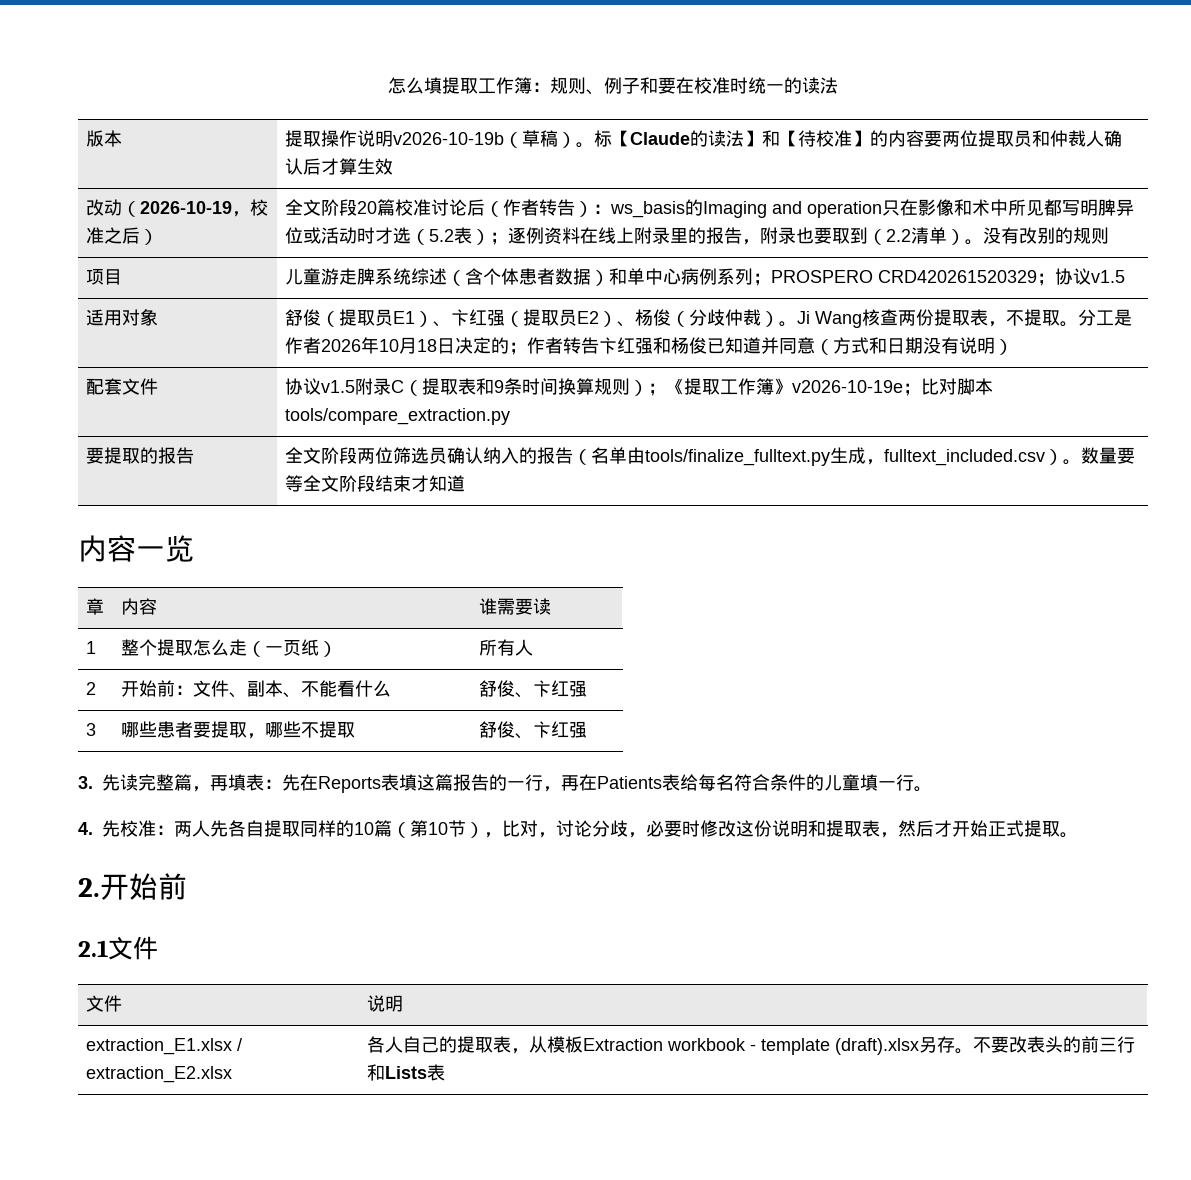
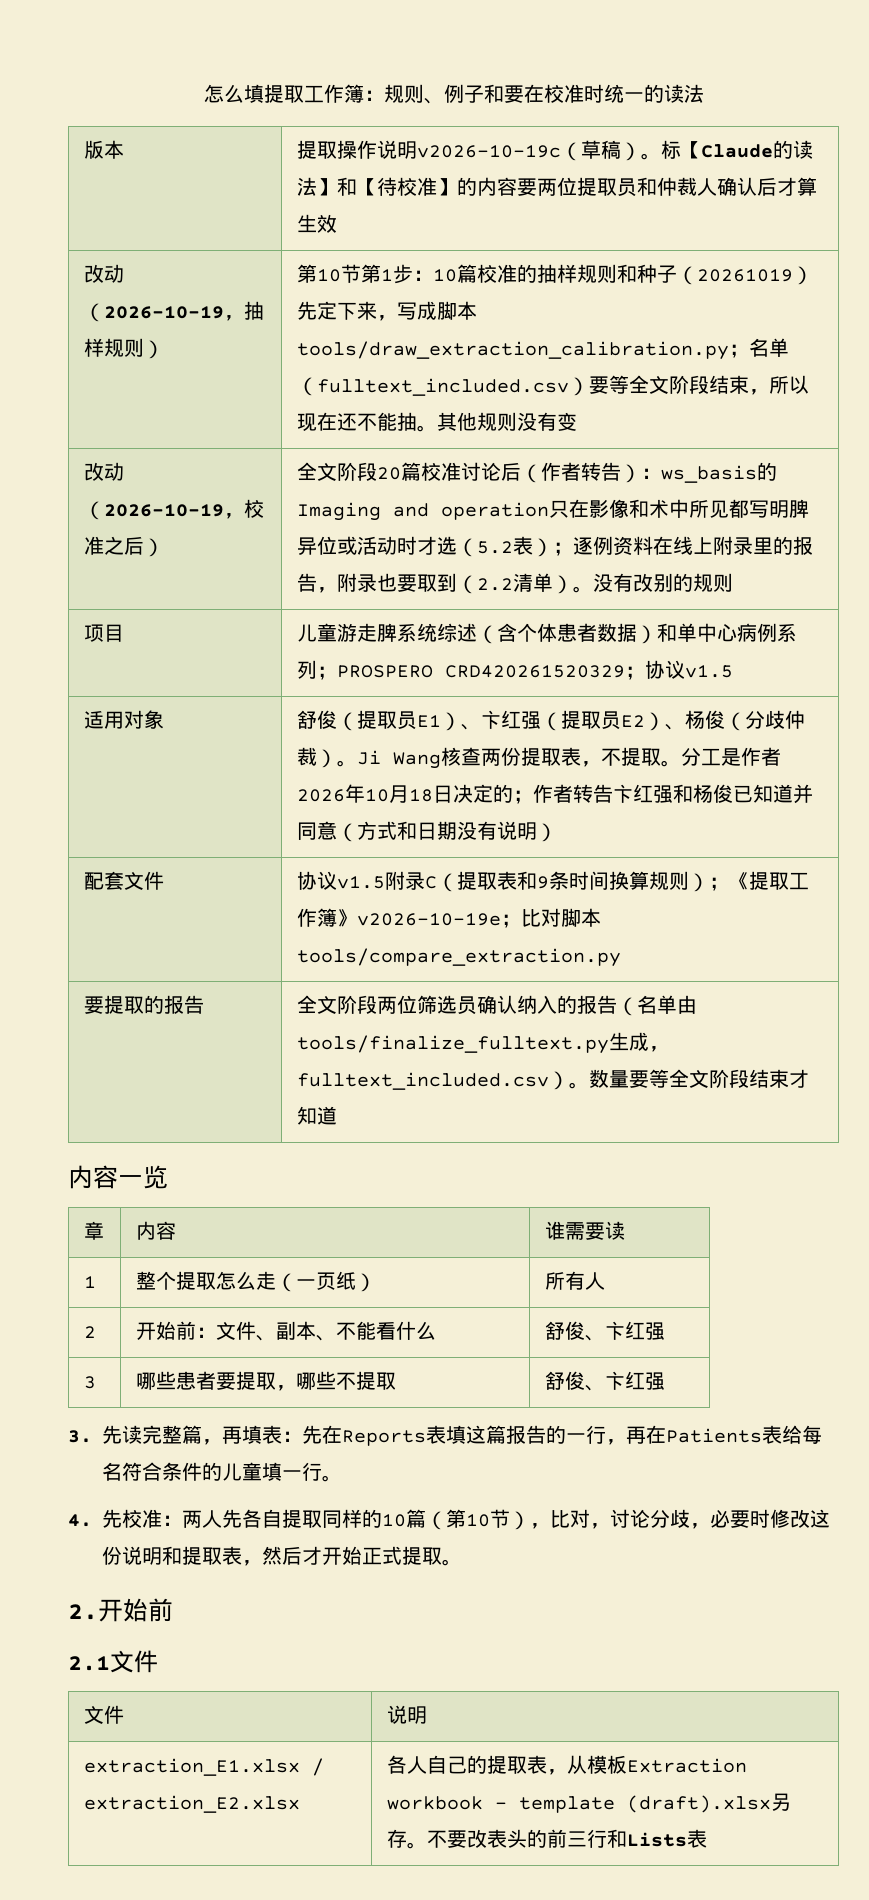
- 版本 | 提取操作说明v2026-10-19b（草稿）。标【Claude的读法】和【待校准】的内容要两位提取员和仲裁人确认后才算生效
+ 版本 | 提取操作说明v2026-10-19c（草稿）。标【Claude的读法】和【待校准】的内容要两位提取员和仲裁人确认后才算生效
+ 改动（2026-10-19，抽样规则） | 第10节第1步：10篇校准的抽样规则和种子（20261019）先定下来，写成脚本tools/draw_extraction_calibration.py；名单（fulltext_included.csv）要等全文阶段结束，所以现在还不能抽。其他规则没有变

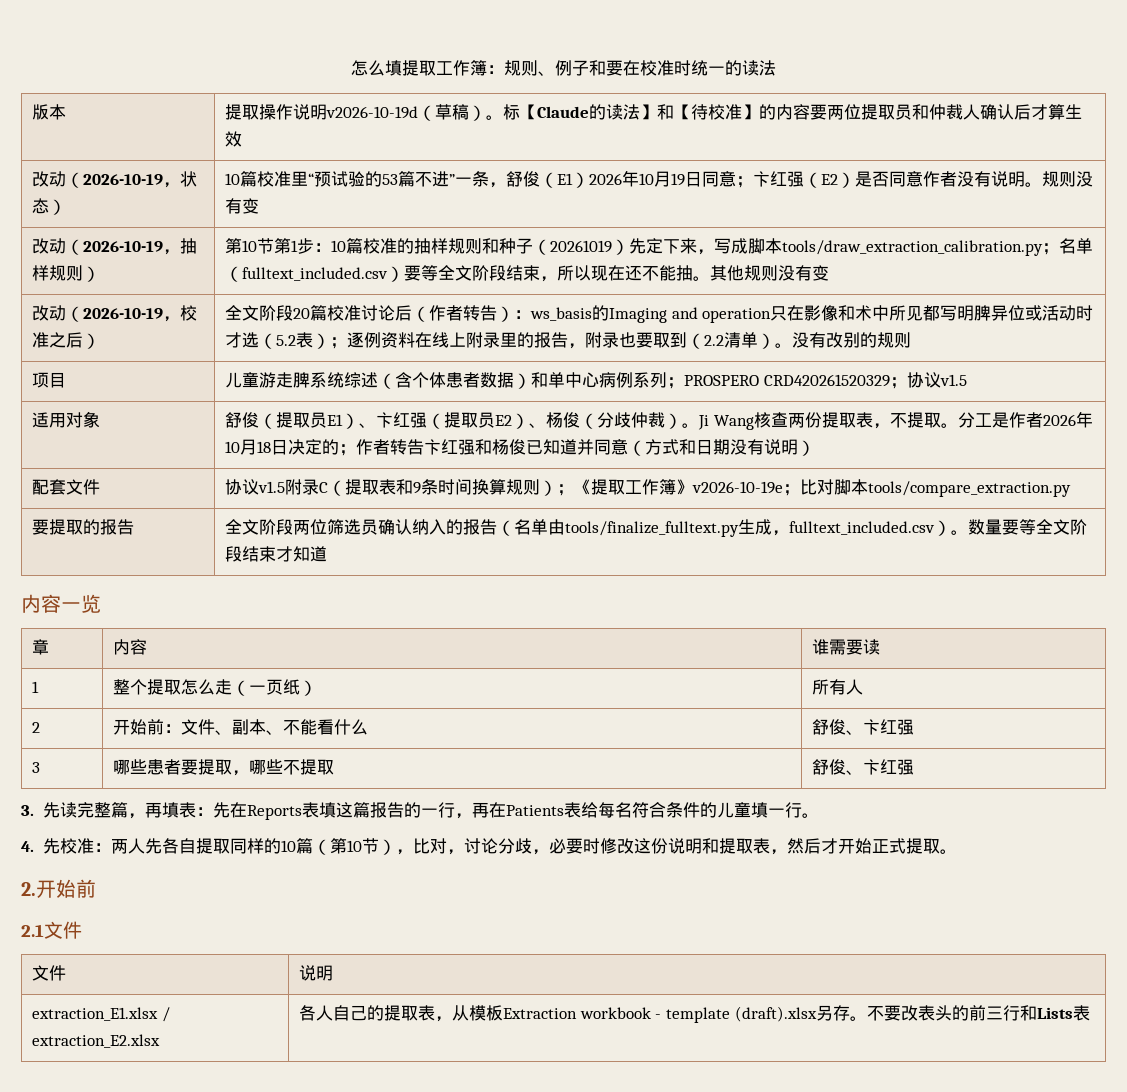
- 版本 | 提取操作说明v2026-10-19c（草稿）。标【Claude的读法】和【待校准】的内容要两位提取员和仲裁人确认后才算生效
+ 版本 | 提取操作说明v2026-10-19d（草稿）。标【Claude的读法】和【待校准】的内容要两位提取员和仲裁人确认后才算生效
+ 改动（2026-10-19，状态） | 10篇校准里“预试验的53篇不进”一条，舒俊（E1）2026年10月19日同意；卞红强（E2）是否同意作者没有说明。规则没有变

